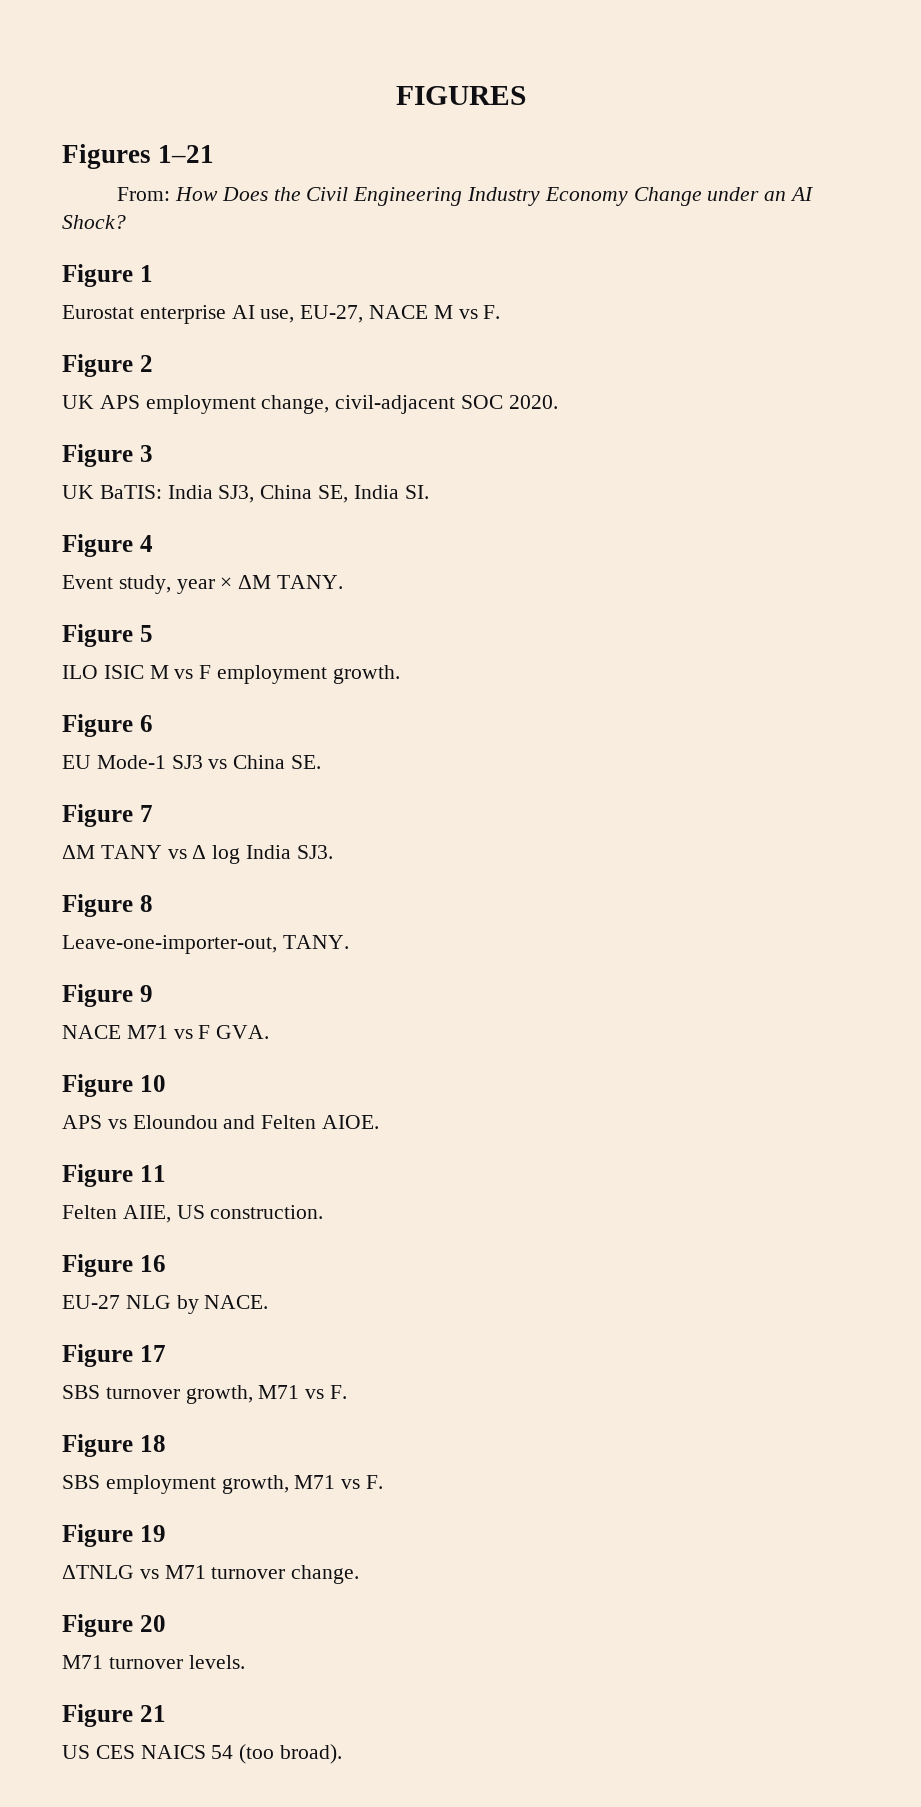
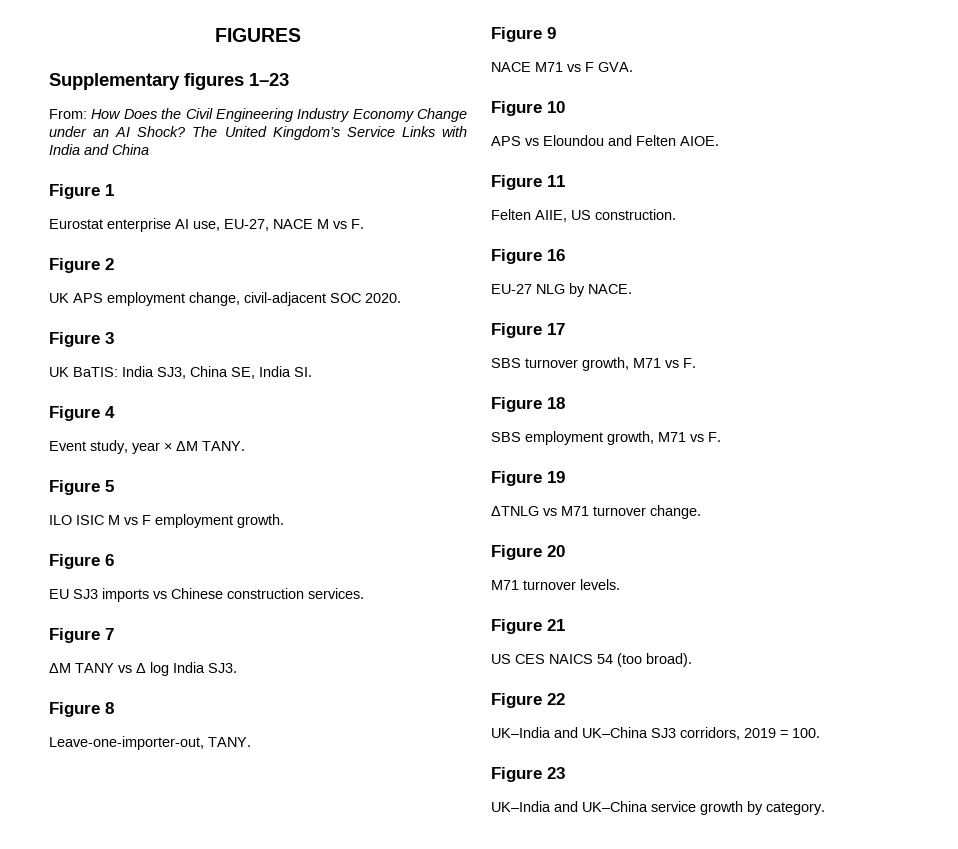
- Figures 1–21
+ Supplementary figures 1–23
+ The United Kingdom’s Service Links with India and China
- EU Mode-1 SJ3 vs China SE.
+ EU SJ3 imports vs Chinese construction services.
+ Figure 22
+ UK–India and UK–China SJ3 corridors, 2019 = 100.
+ Figure 23
+ UK–India and UK–China service growth by category.

